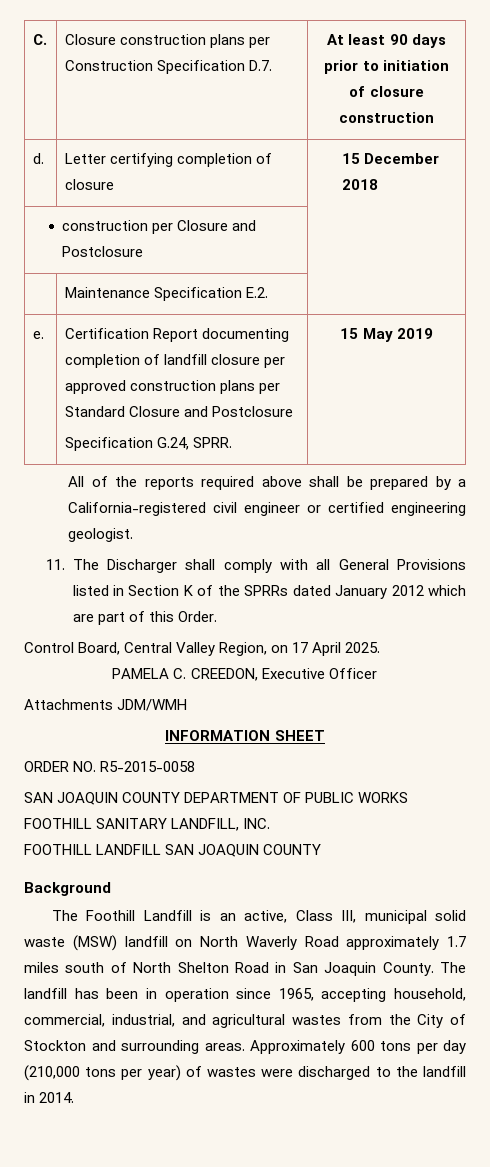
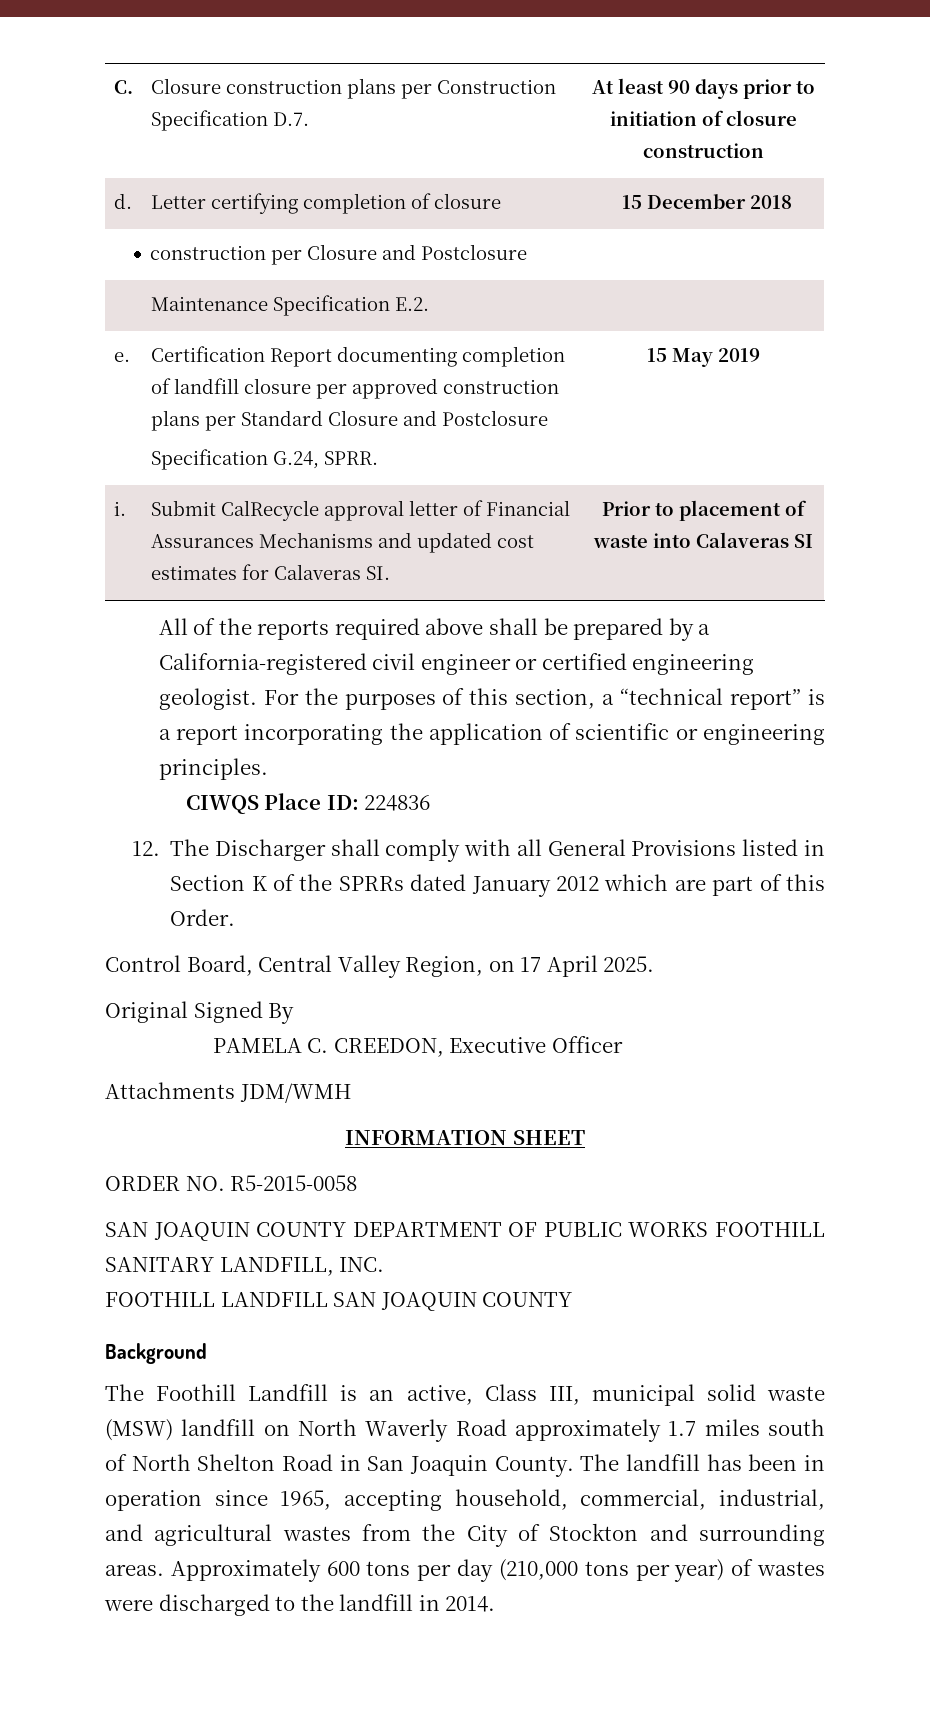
+ i. | Submit CalRecycle approval letter of Financial Assurances Mechanisms and updated cost estimates for Calaveras SI. | Prior to placement of waste into Calaveras SI
- All of the reports required above shall be prepared by a California-registered civil engineer or certified engineering geologist.
- 11. The Discharger shall comply with all General Provisions listed in Section K of the SPRRs dated January 2012 which are part of this Order.
+ All of the reports required above shall be prepared by a California-registered civil engineer or certified engineering geologist. For the purposes of this section, a “technical report” is a report incorporating the application of scientific or engineering principles.
+ CIWQS Place ID: 224836
+ 12. The Discharger shall comply with all General Provisions listed in Section K of the SPRRs dated January 2012 which are part of this Order.
+ Original Signed By

